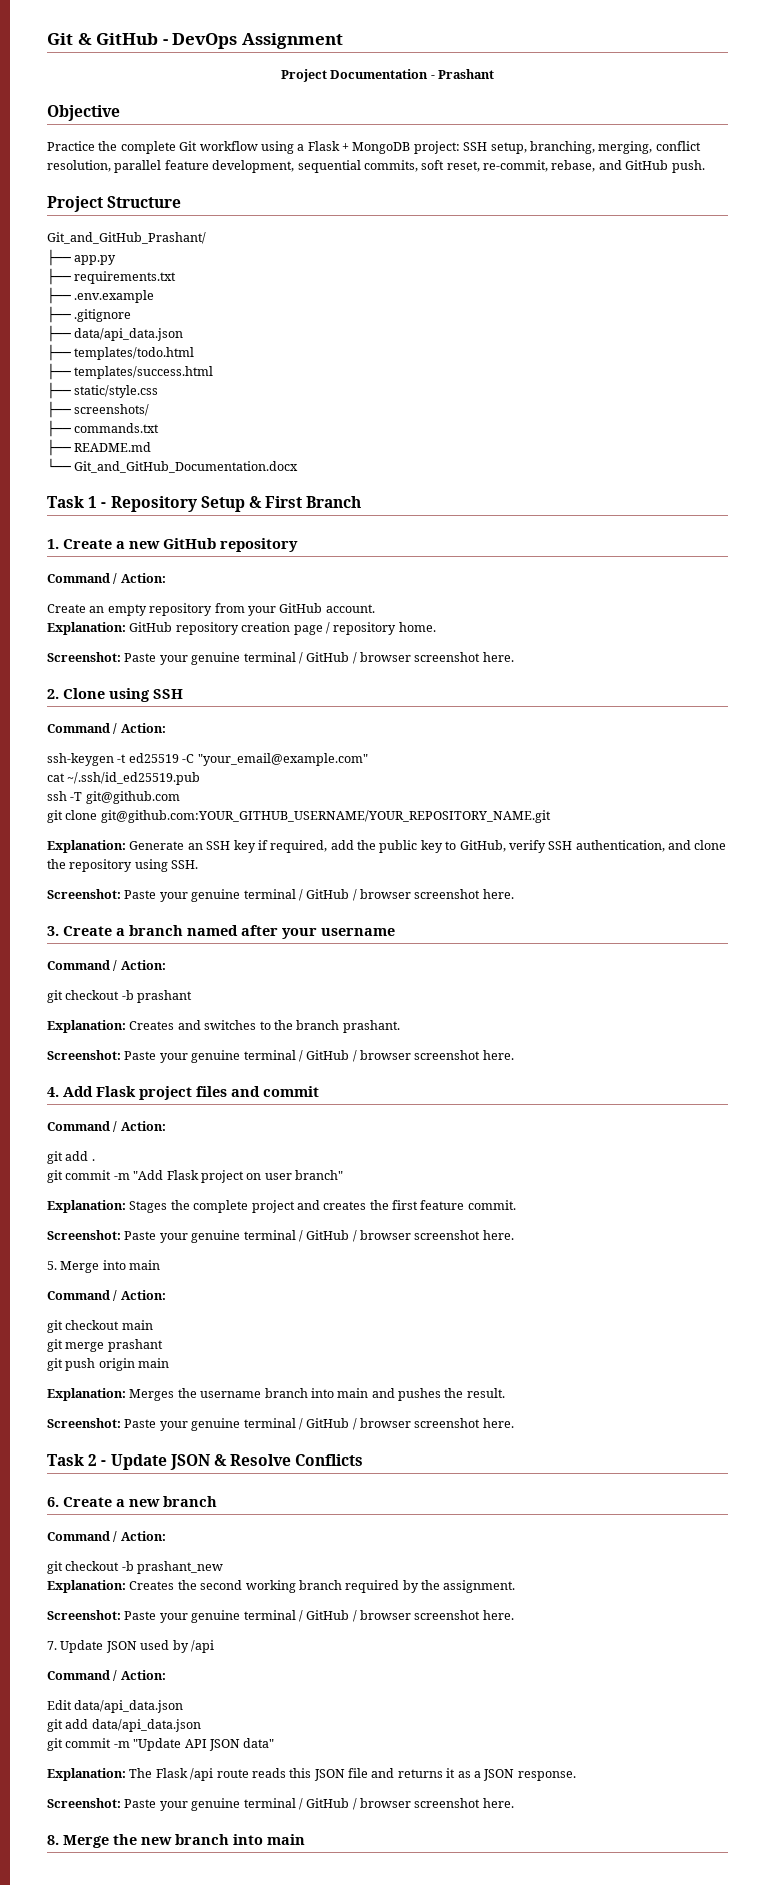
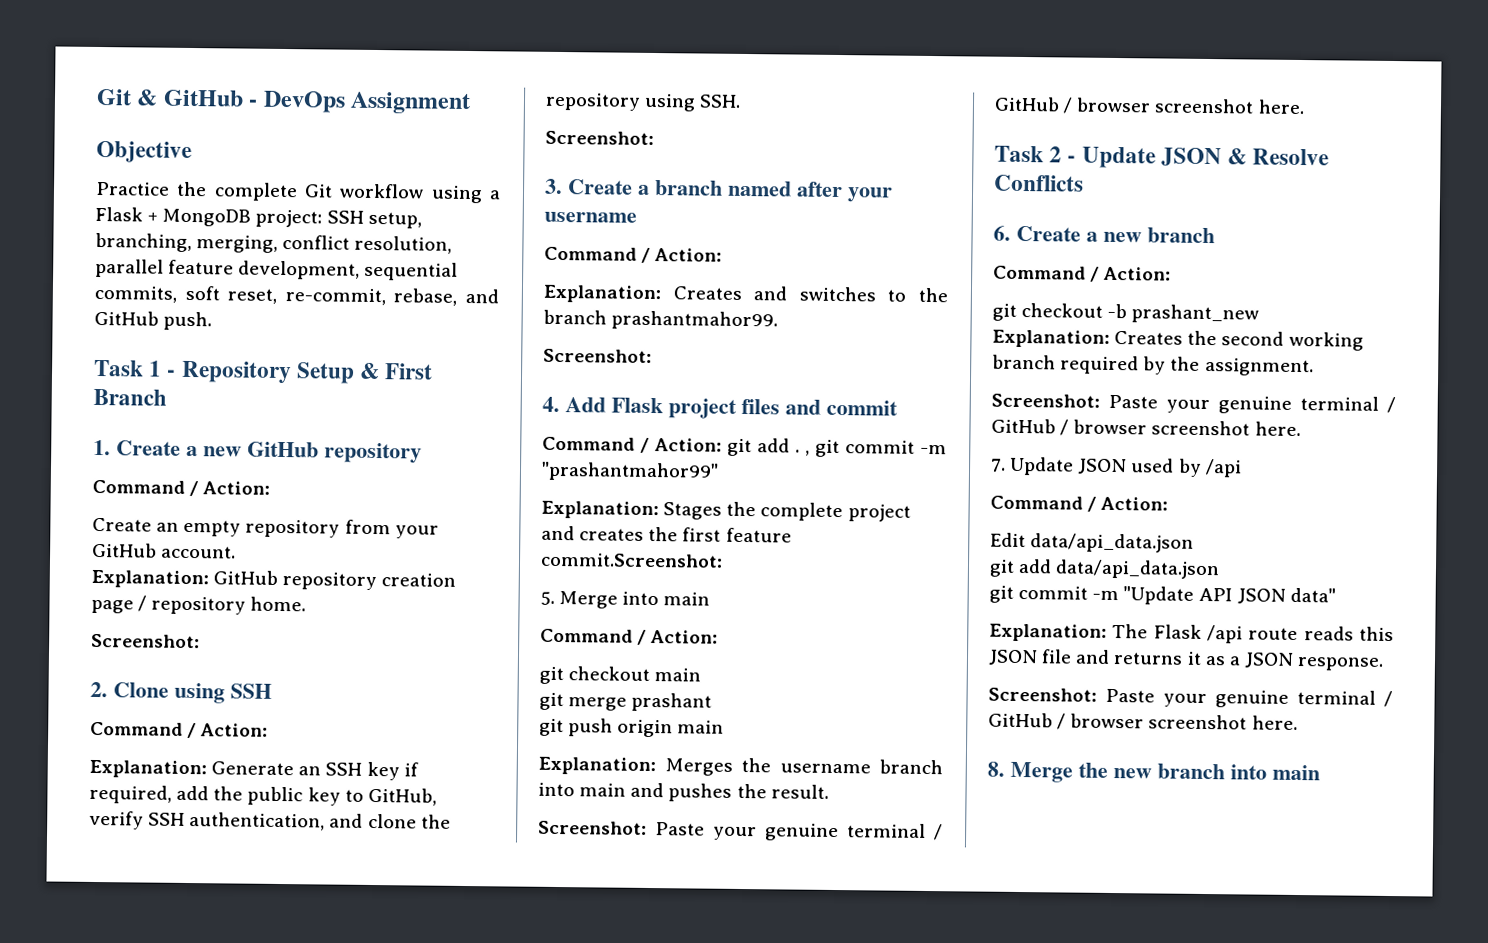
- Project Documentation - Prashant
- Project Structure
- Git_and_GitHub_Prashant/
- ├── app.py
- ├── requirements.txt
- ├── .env.example
- ├── .gitignore
- ├── data/api_data.json
- ├── templates/todo.html
- ├── templates/success.html
- ├── static/style.css
- ├── screenshots/
- ├── commands.txt
- ├── README.md
- └── Git_and_GitHub_Documentation.docx
  Explanation: GitHub repository creation page / repository home.
- Screenshot: Paste your genuine terminal / GitHub / browser screenshot here.
+ Screenshot:
- ssh-keygen -t ed25519 -C "your_email@example.com"
- cat ~/.ssh/id_ed25519.pub
- ssh -T git@github.com
- git clone git@github.com:YOUR_GITHUB_USERNAME/YOUR_REPOSITORY_NAME.git
  Explanation: Generate an SSH key if required, add the public key to GitHub, verify SSH authentication, and clone the repository using SSH.
- Screenshot: Paste your genuine terminal / GitHub / browser screenshot here.
+ Screenshot:
- git checkout -b prashant
- Explanation: Creates and switches to the branch prashant.
- Screenshot: Paste your genuine terminal / GitHub / browser screenshot here.
+ Explanation: Creates and switches to the branch prashantmahor99.
+ Screenshot:
  4. Add Flask project files and commit
- Command / Action:
- git add .
- git commit -m "Add Flask project on user branch"
+ Command / Action: git add . , git commit -m "prashantmahor99"
- Explanation: Stages the complete project and creates the first feature commit.
- Screenshot: Paste your genuine terminal / GitHub / browser screenshot here.
+ Explanation: Stages the complete project and creates the first feature commit.Screenshot:

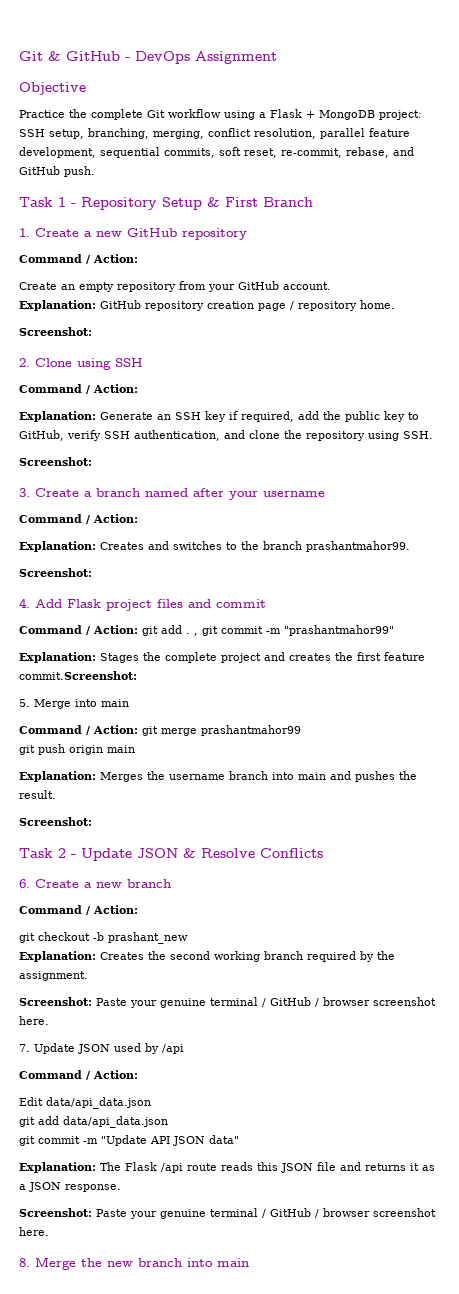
  5. Merge into main
- Command / Action:
- git checkout main
- git merge prashant
+ Command / Action: git merge prashantmahor99
  Explanation: Merges the username branch into main and pushes the result.
- Screenshot: Paste your genuine terminal / GitHub / browser screenshot here.
+ Screenshot:

